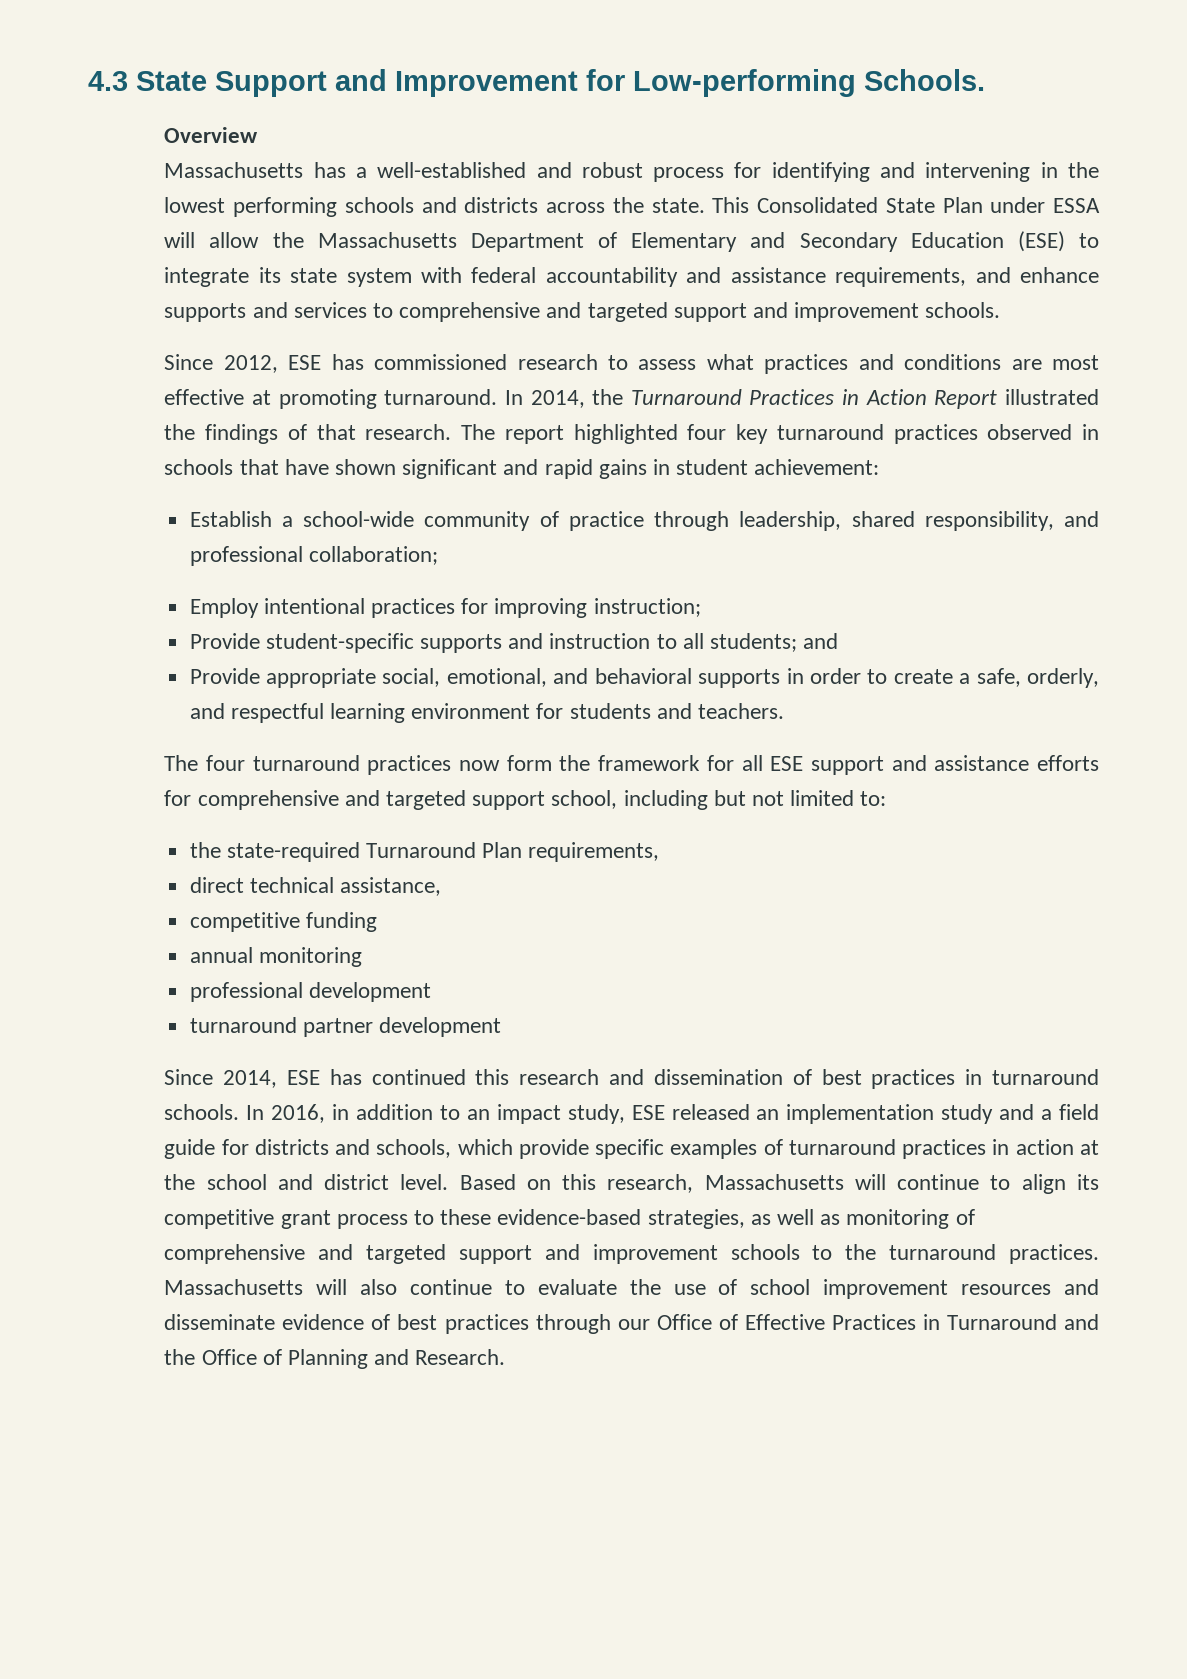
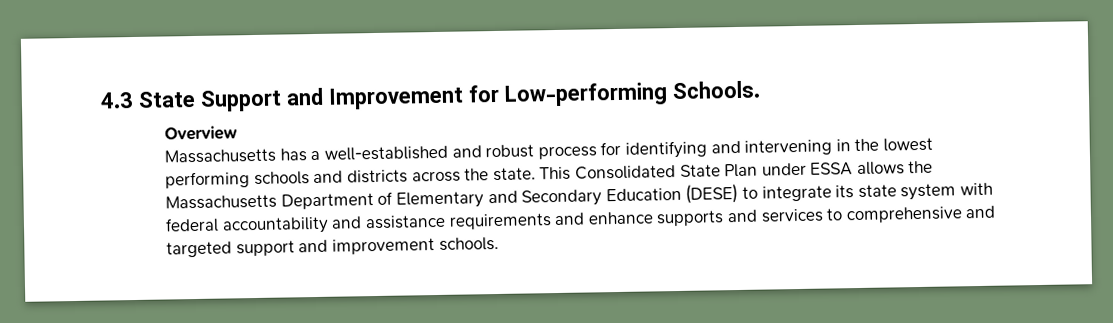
- This Consolidated State Plan under ESSA will allow the Massachusetts Department of Elementary and Secondary Education (ESE) to integrate its state system with federal accountability and assistance requirements, and enhance supports and services to comprehensive and targeted support and improvement schools.
+ This Consolidated State Plan under ESSA allows the Massachusetts Department of Elementary and Secondary Education (DESE) to integrate its state system with federal accountability and assistance requirements and enhance supports and services to comprehensive and targeted support and improvement schools.
- Since 2012, ESE has commissioned research to assess what practices and conditions are most effective at promoting turnaround. In 2014, the Turnaround Practices in Action Report illustrated the findings of that research. The report highlighted four key turnaround practices observed in schools that have shown significant and rapid gains in student achievement:
- Establish a school-wide community of practice through leadership, shared responsibility, and professional collaboration;
- Employ intentional practices for improving instruction;
- Provide student-specific supports and instruction to all students; and
- Provide appropriate social, emotional, and behavioral supports in order to create a safe, orderly, and respectful learning environment for students and teachers.
- The four turnaround practices now form the framework for all ESE support and assistance efforts for comprehensive and targeted support school, including but not limited to:
- the state-required Turnaround Plan requirements,
- direct technical assistance,
- competitive funding
- annual monitoring
- professional development
- turnaround partner development
- Since 2014, ESE has continued this research and dissemination of best practices in turnaround schools. In 2016, in addition to an impact study, ESE released an implementation study and a field guide for districts and schools, which provide specific examples of turnaround practices in action at the school and district level. Based on this research, Massachusetts will continue to align its competitive grant process to these evidence-based strategies, as well as monitoring of comprehensive and targeted support and improvement schools to the turnaround practices. Massachusetts will also continue to evaluate the use of school improvement resources and disseminate evidence of best practices through our Office of Effective Practices in Turnaround and the Office of Planning and Research.

